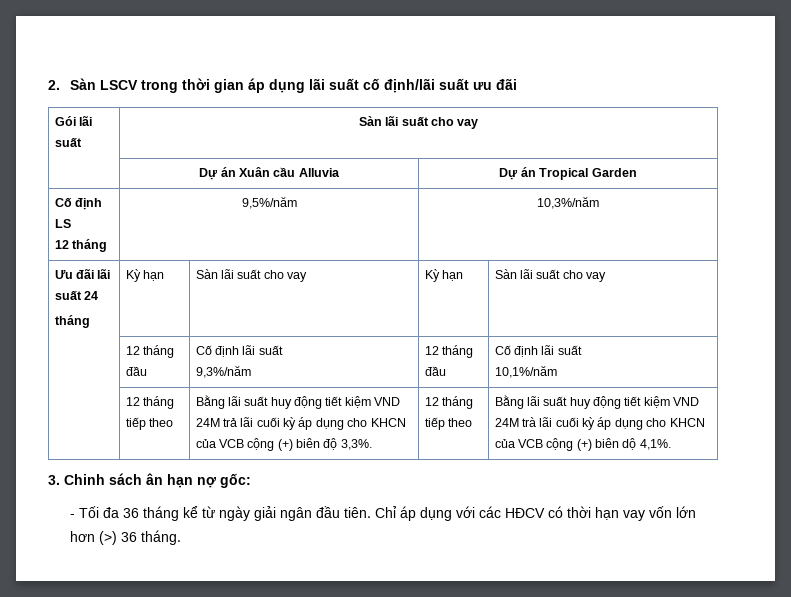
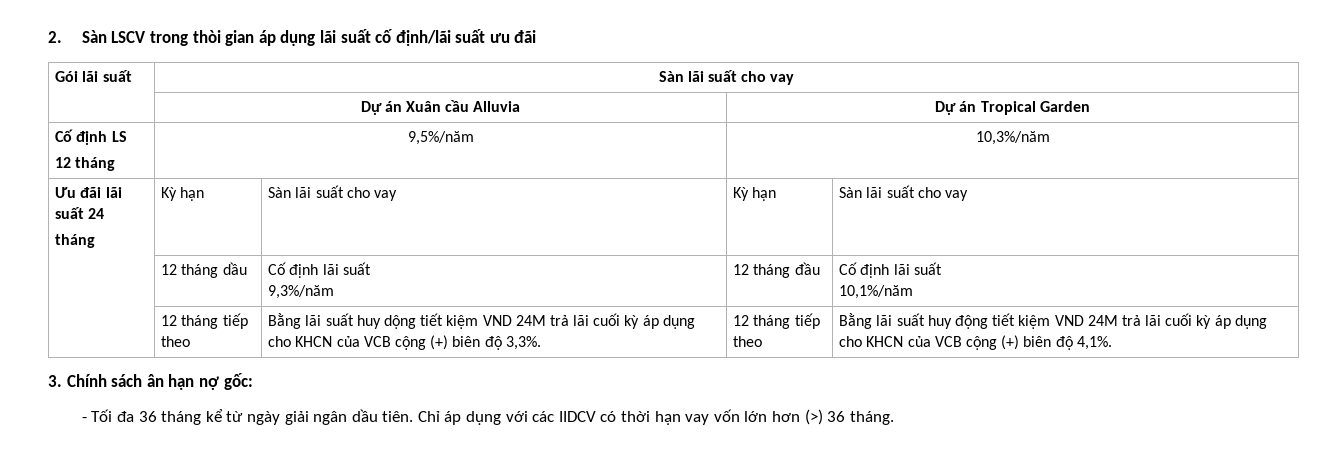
- 2. Sàn LSCV trong thời gian áp dụng lãi suất cố định/lãi suất ưu đãi
+ 2. Sàn LSCV trong thòi gian áp dụng lãi suất cố định/lãi suất ưu đãi
  Ưu đãi lãi suất 24
  tháng | Kỳ hạn | Sàn lãi suất cho vay | Kỳ hạn | Sàn lãi suất cho vay
- | 12 tháng đầu | Cố định lãi suất
+ | 12 tháng dầu | Cố định lãi suất
- Bằng lãi suất huy động tiết kiệm VND 24M trả lãi cuối kỳ áp dụng cho KHCN của VCB cộng (+) biên độ 3,3%.
+ Bằng lãi suất huy dộng tiết kiệm VND 24M trả lãi cuối kỳ áp dụng cho KHCN của VCB cộng (+) biên độ 3,3%.
- Bằng lãi suất huy động tiết kiệm VND 24M trà lãi cuối kỳ áp dụng cho KHCN của VCB cộng (+) biên dộ 4,1%.
+ Bằng lãi suất huy động tiết kiệm VND 24M trả lãi cuối kỳ áp dụng cho KHCN của VCB cộng (+) biên độ 4,1%.
- 3. Chinh sách ân hạn nợ gốc:
+ 3. Chính sách ân hạn nợ gốc:
- - Tối đa 36 tháng kể từ ngày giải ngân đầu tiên.
+ - Tối đa 36 tháng kể từ ngày giải ngân dầu tiên.
- Chỉ áp dụng với các HĐCV có thời hạn vay vốn lớn hơn (>) 36 tháng.
+ Chỉ áp dụng với các IIDCV có thời hạn vay vốn lớn hơn (>) 36 tháng.

